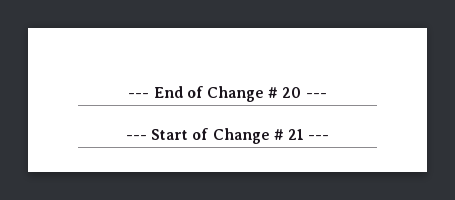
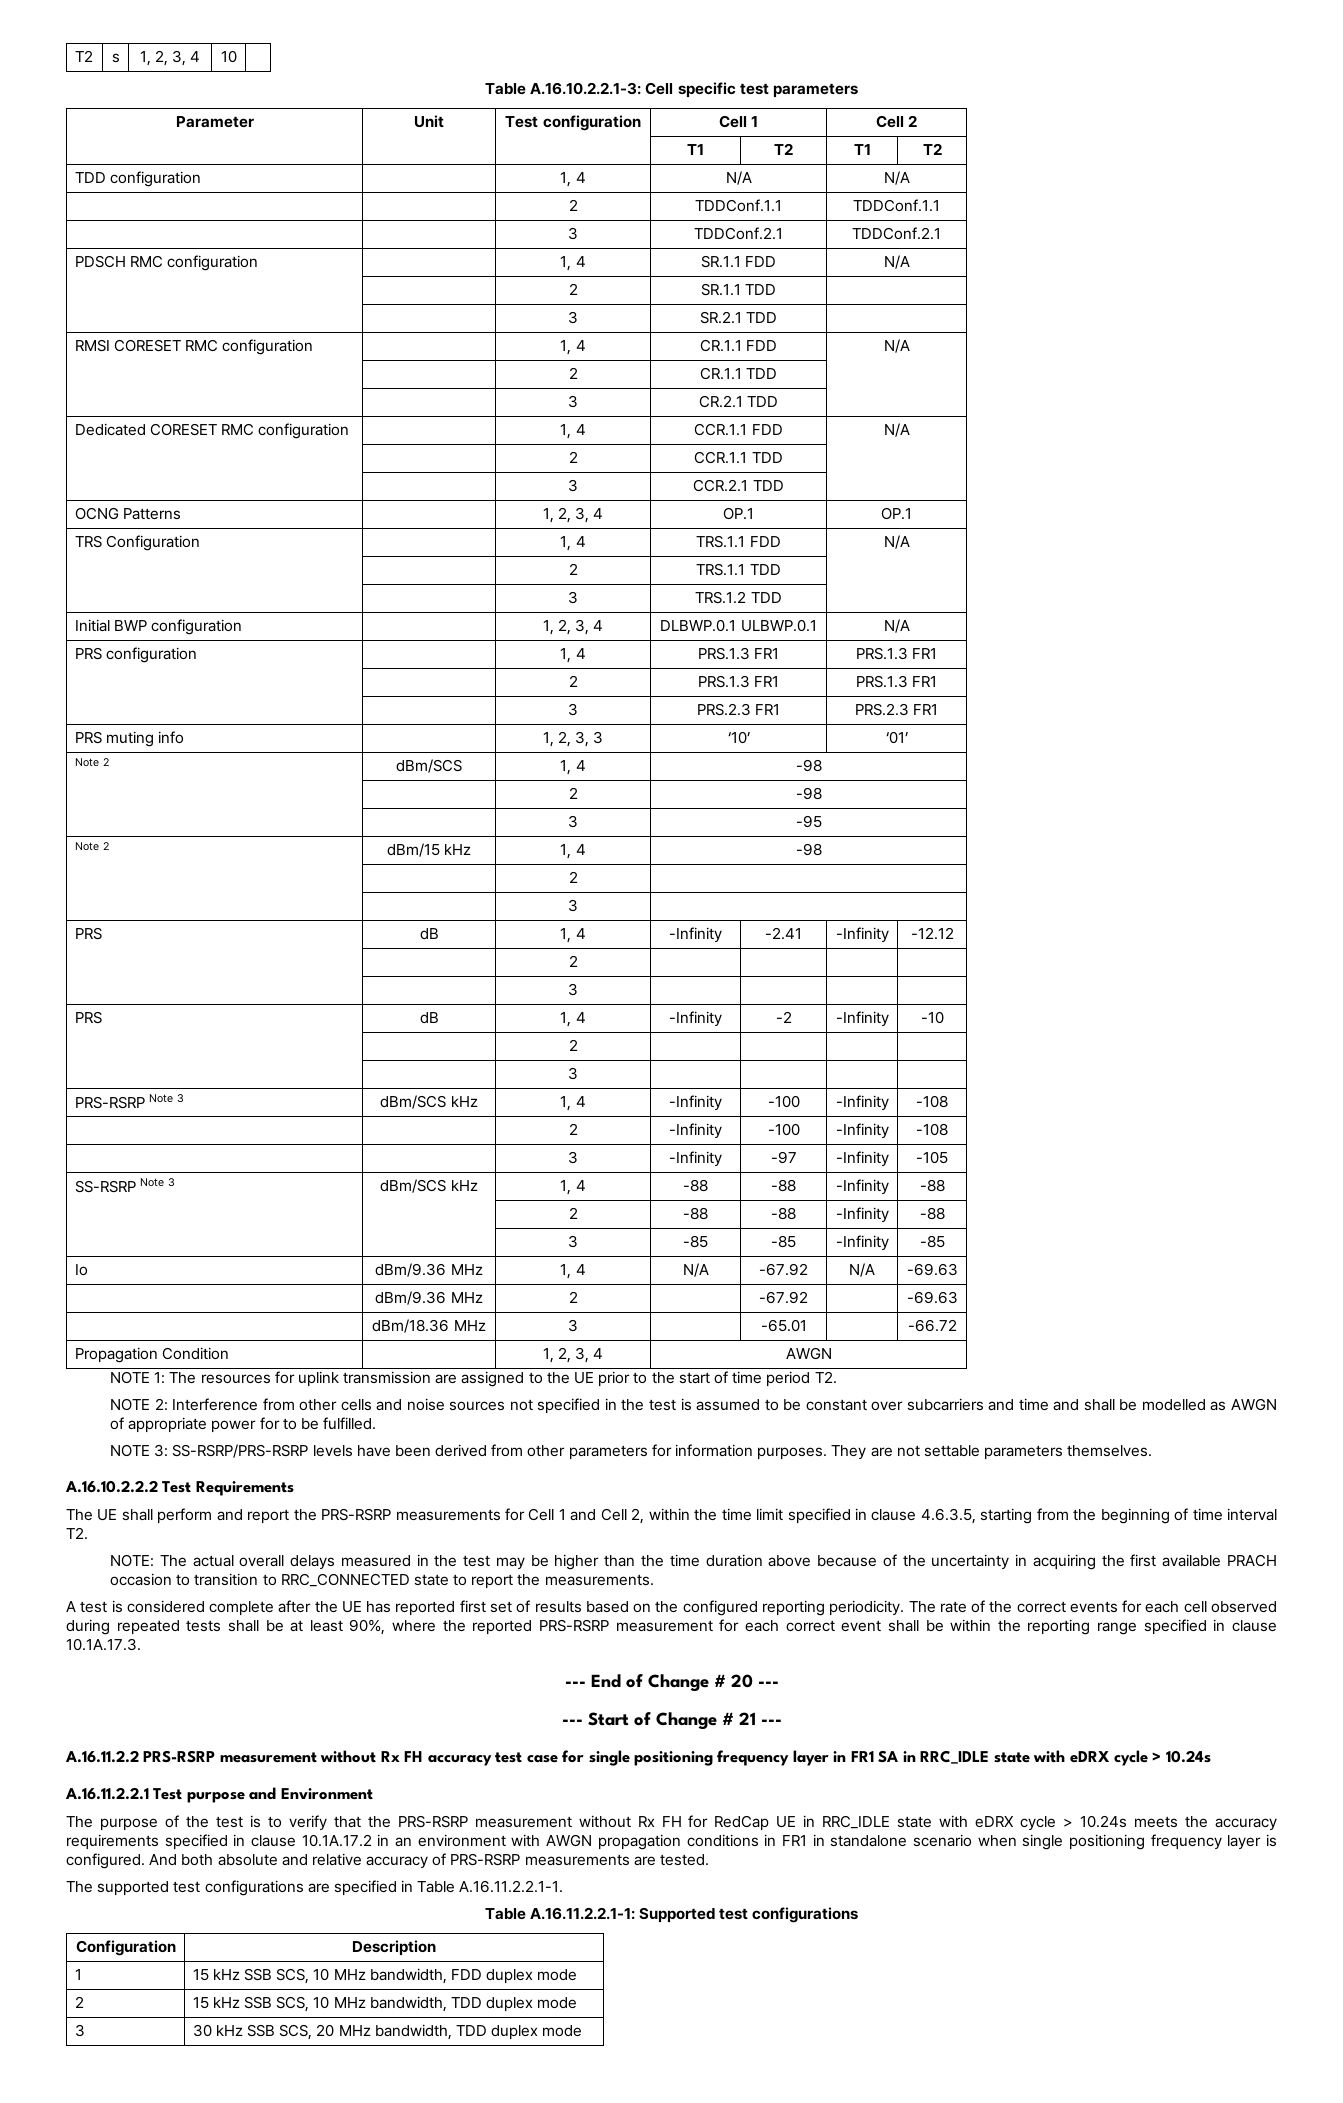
+ T2 | s | 1, 2, 3, 4 | 10 |
+ Table A.16.10.2.2.1-3: Cell specific test parameters
+ Parameter | Unit | Test configuration | Cell 1 | Cell 2
+ | | | T1 | T2 | T1 | T2
+ TDD configuration | | 1, 4 | N/A | N/A
+ | | 2 | TDDConf.1.1 | TDDConf.1.1
+ | | 3 | TDDConf.2.1 | TDDConf.2.1
+ PDSCH RMC configuration | | 1, 4 | SR.1.1 FDD | N/A
+ | | 2 | SR.1.1 TDD |
+ | | 3 | SR.2.1 TDD |
+ RMSI CORESET RMC configuration | | 1, 4 | CR.1.1 FDD | N/A
+ | | 2 | CR.1.1 TDD |
+ | | 3 | CR.2.1 TDD |
+ Dedicated CORESET RMC configuration | | 1, 4 | CCR.1.1 FDD | N/A
+ | | 2 | CCR.1.1 TDD |
+ | | 3 | CCR.2.1 TDD |
+ OCNG Patterns | | 1, 2, 3, 4 | OP.1 | OP.1
+ TRS Configuration | | 1, 4 | TRS.1.1 FDD | N/A
+ | | 2 | TRS.1.1 TDD |
+ | | 3 | TRS.1.2 TDD |
+ Initial BWP configuration | | 1, 2, 3, 4 | DLBWP.0.1 ULBWP.0.1 | N/A
+ PRS configuration | | 1, 4 | PRS.1.3 FR1 | PRS.1.3 FR1
+ | | 2 | PRS.1.3 FR1 | PRS.1.3 FR1
+ | | 3 | PRS.2.3 FR1 | PRS.2.3 FR1
+ PRS muting info | | 1, 2, 3, 3 | ‘10’ | ‘01’
+ Note 2 | dBm/SCS | 1, 4 | -98
+ | | 2 | -98
+ | | 3 | -95
+ Note 2 | dBm/15 kHz | 1, 4 | -98
+ | | 2 |
+ | | 3 |
+ PRS | dB | 1, 4 | -Infinity | -2.41 | -Infinity | -12.12
+ | | 2 | | | |
+ | | 3 | | | |
+ PRS | dB | 1, 4 | -Infinity | -2 | -Infinity | -10
+ | | 2 | | | |
+ | | 3 | | | |
+ PRS-RSRP Note 3 | dBm/SCS kHz | 1, 4 | -Infinity | -100 | -Infinity | -108
+ | | 2 | -Infinity | -100 | -Infinity | -108
+ | | 3 | -Infinity | -97 | -Infinity | -105
+ SS-RSRP Note 3 | dBm/SCS kHz | 1, 4 | -88 | -88 | -Infinity | -88
+ | | 2 | -88 | -88 | -Infinity | -88
+ | | 3 | -85 | -85 | -Infinity | -85
+ Io | dBm/9.36 MHz | 1, 4 | N/A | -67.92 | N/A | -69.63
+ | dBm/9.36 MHz | 2 | | -67.92 | | -69.63
+ | dBm/18.36 MHz | 3 | | -65.01 | | -66.72
+ Propagation Condition | | 1, 2, 3, 4 | AWGN
+ NOTE 1: The resources for uplink transmission are assigned to the UE prior to the start of time period T2.
+ NOTE 2: Interference from other cells and noise sources not specified in the test is assumed to be constant over subcarriers and time and shall be modelled as AWGN of appropriate power for to be fulfilled.
+ NOTE 3: SS-RSRP/PRS-RSRP levels have been derived from other parameters for information purposes. They are not settable parameters themselves.
+ A.16.10.2.2.2 Test Requirements
+ The UE shall perform and report the PRS-RSRP measurements for Cell 1 and Cell 2, within the time limit specified in clause 4.6.3.5, starting from the beginning of time interval T2.
+ NOTE: The actual overall delays measured in the test may be higher than the time duration above because of the uncertainty in acquiring the first available PRACH occasion to transition to RRC_CONNECTED state to report the measurements.
+ A test is considered complete after the UE has reported first set of results based on the configured reporting periodicity. The rate of the correct events for each cell observed during repeated tests shall be at least 90%, where the reported PRS-RSRP measurement for each correct event shall be within the reporting range specified in clause 10.1A.17.3.
+ A.16.11.2.2 PRS-RSRP measurement without Rx FH accuracy test case for single positioning frequency layer in FR1 SA in RRC_IDLE state with eDRX cycle > 10.24s
+ A.16.11.2.2.1 Test purpose and Environment
+ The purpose of the test is to verify that the PRS-RSRP measurement without Rx FH for RedCap UE in RRC_IDLE state with eDRX cycle > 10.24s meets the accuracy requirements specified in clause 10.1A.17.2 in an environment with AWGN propagation conditions in FR1 in standalone scenario when single positioning frequency layer is configured. And both absolute and relative accuracy of PRS-RSRP measurements are tested.
+ The supported test configurations are specified in Table A.16.11.2.2.1-1.
+ Table A.16.11.2.2.1-1: Supported test configurations
+ Configuration | Description
+ 1 | 15 kHz SSB SCS, 10 MHz bandwidth, FDD duplex mode
+ 2 | 15 kHz SSB SCS, 10 MHz bandwidth, TDD duplex mode
+ 3 | 30 kHz SSB SCS, 20 MHz bandwidth, TDD duplex mode

